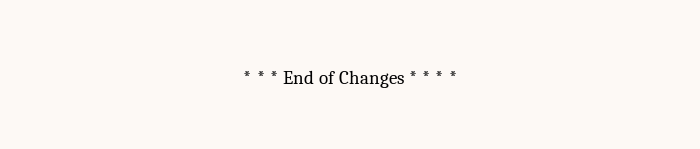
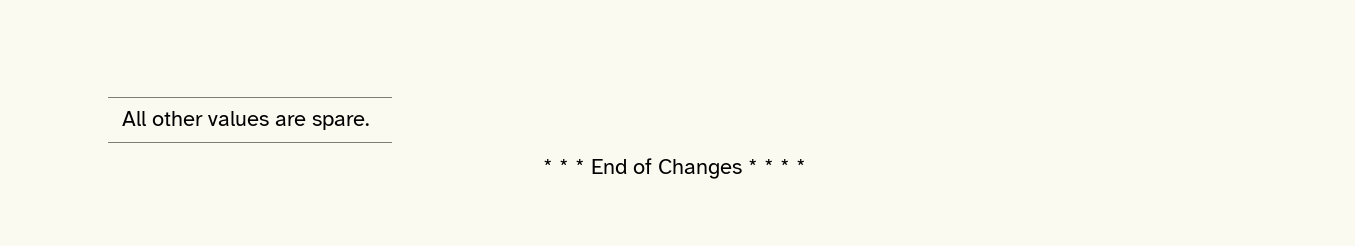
+ All other values are spare.

